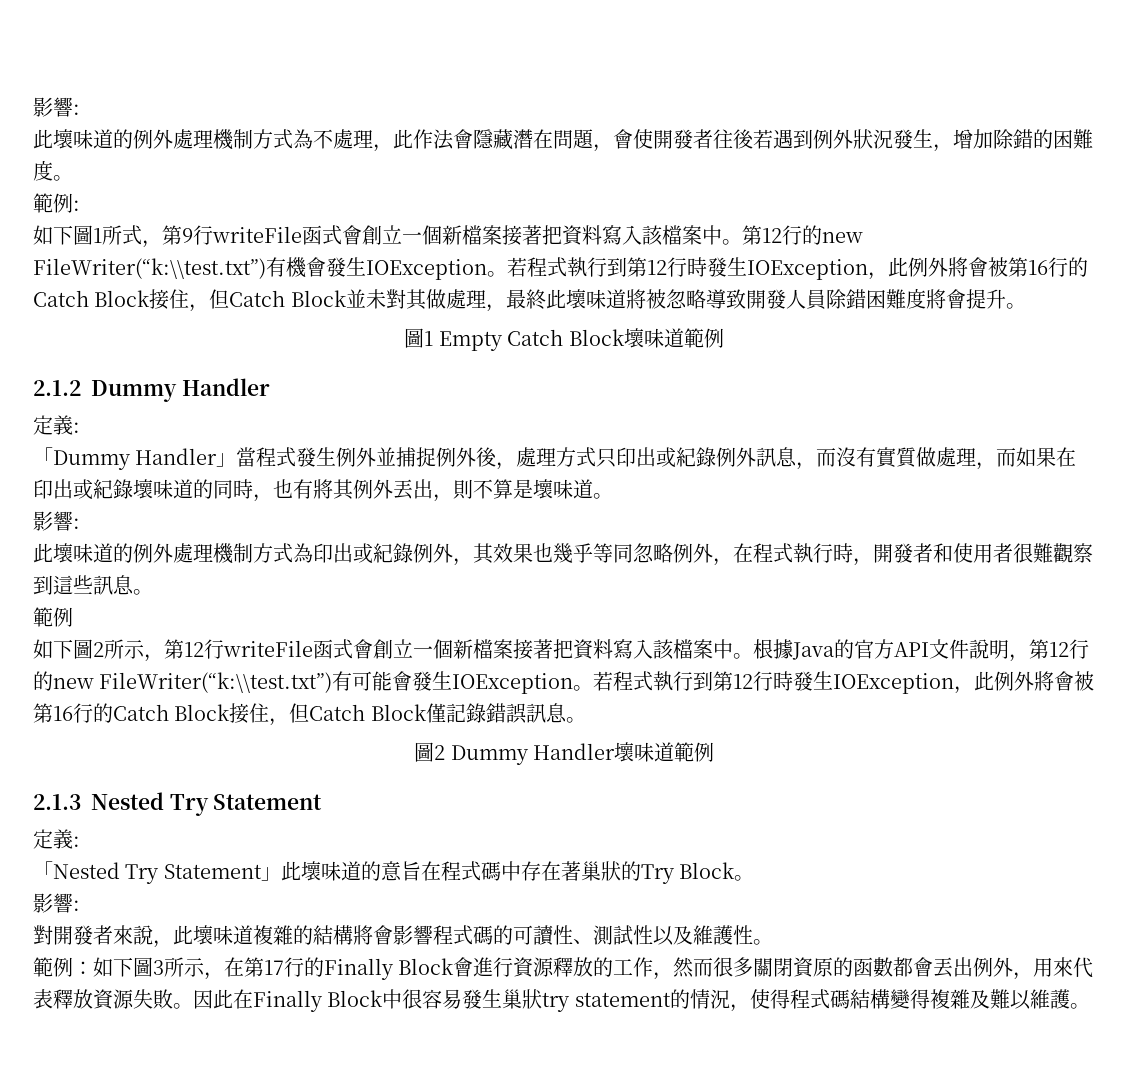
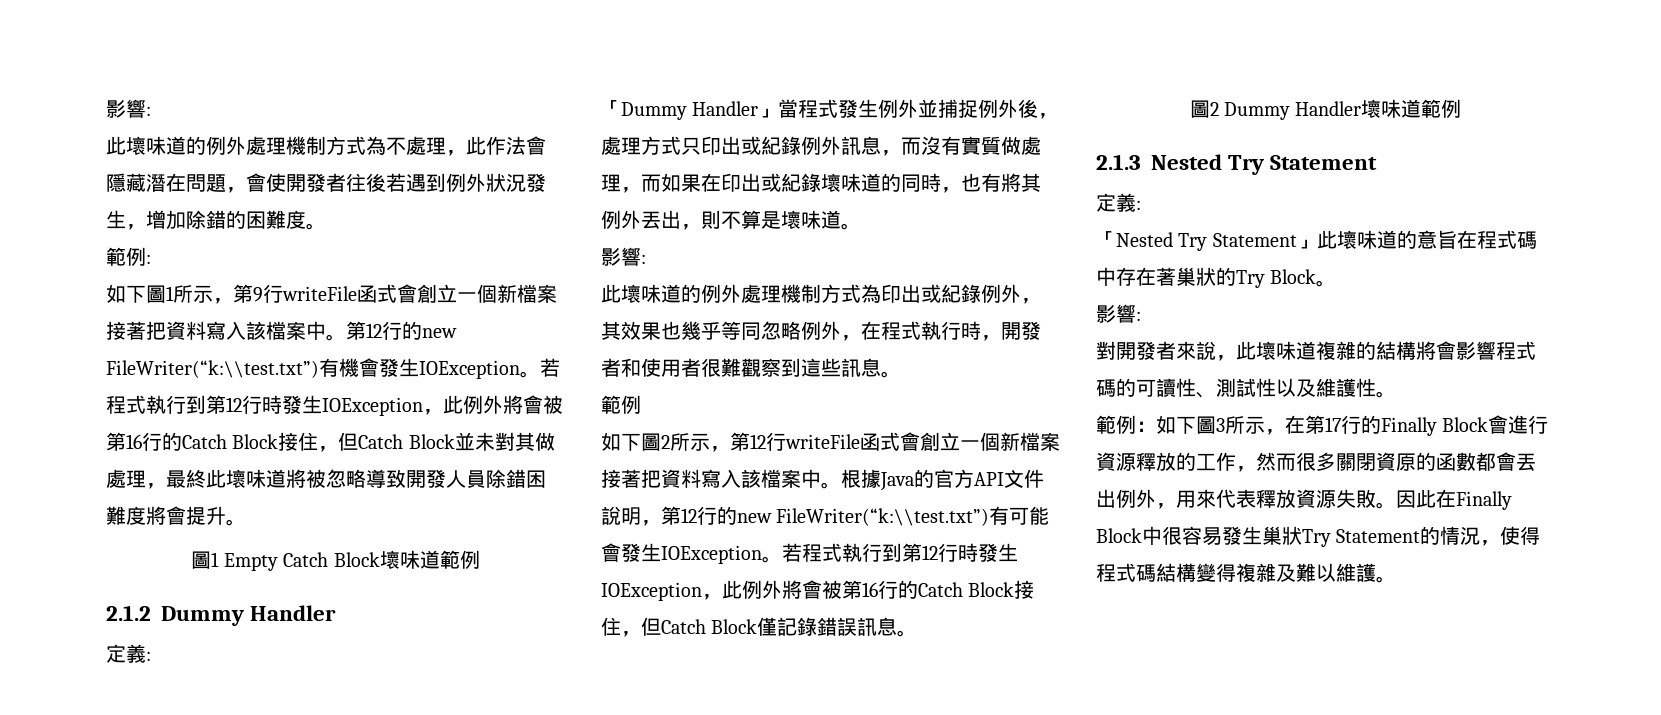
- 如下圖1所式，第9行writeFile函式會創立一個新檔案接著把資料寫入該檔案中。
+ 如下圖1所示，第9行writeFile函式會創立一個新檔案接著把資料寫入該檔案中。
- 因此在Finally Block中很容易發生巢狀try statement的情況，使得程式碼結構變得複雜及難以維護。
+ 因此在Finally Block中很容易發生巢狀Try Statement的情況，使得程式碼結構變得複雜及難以維護。

